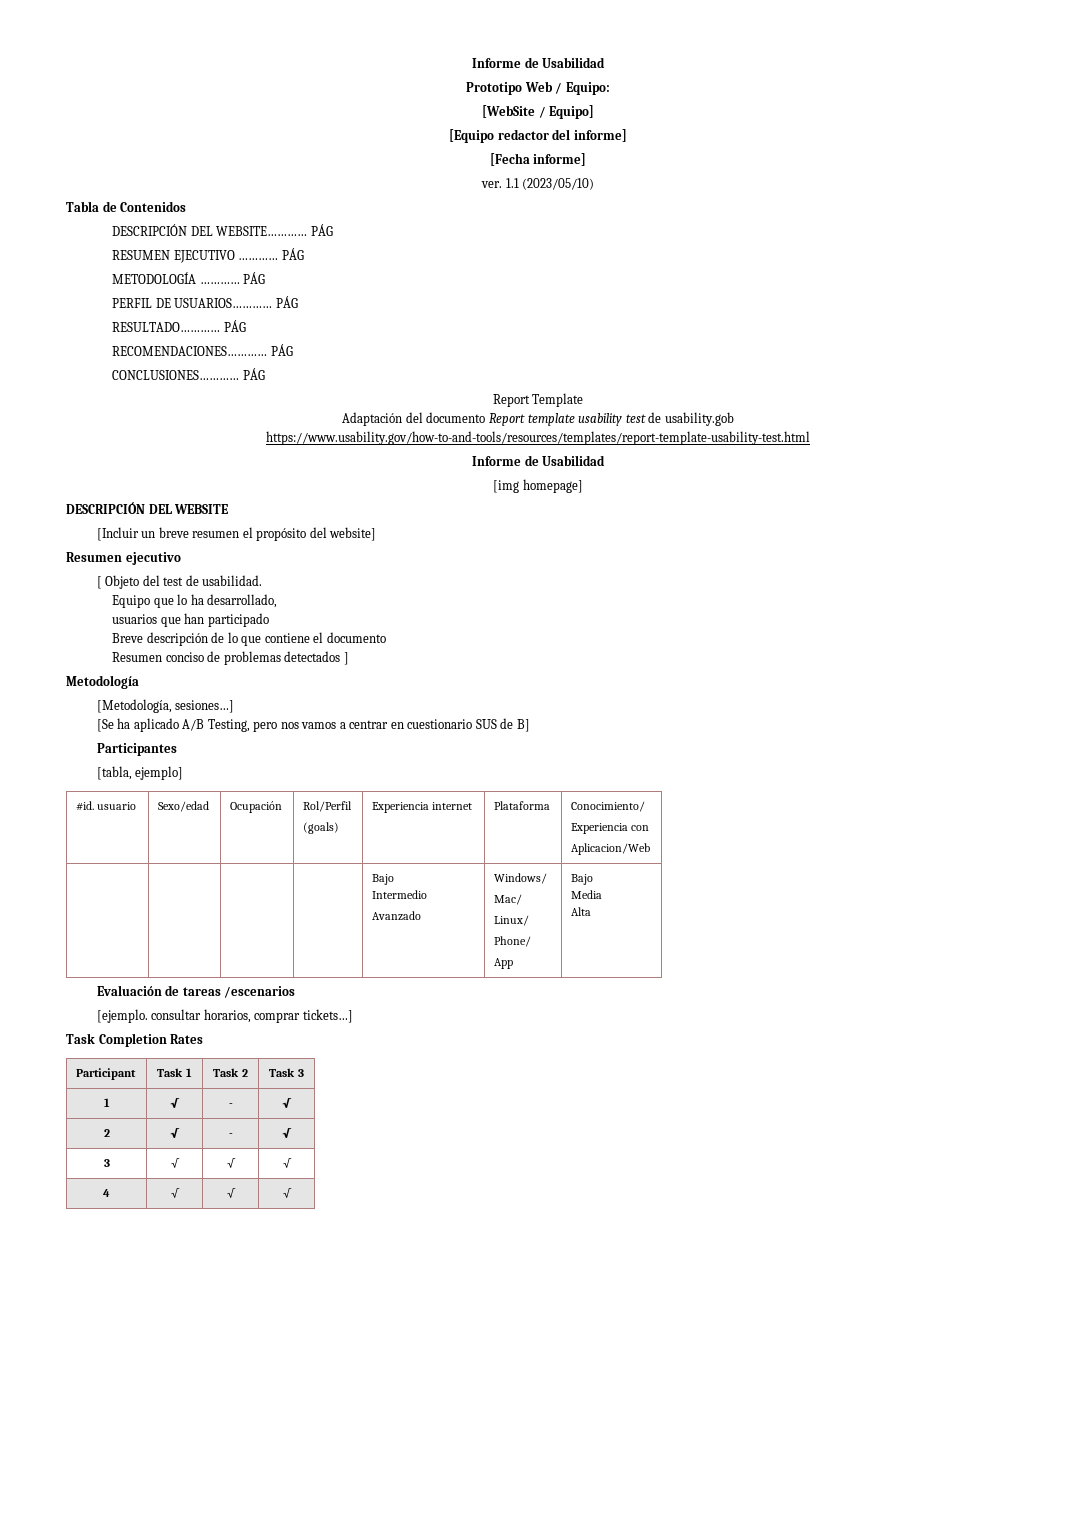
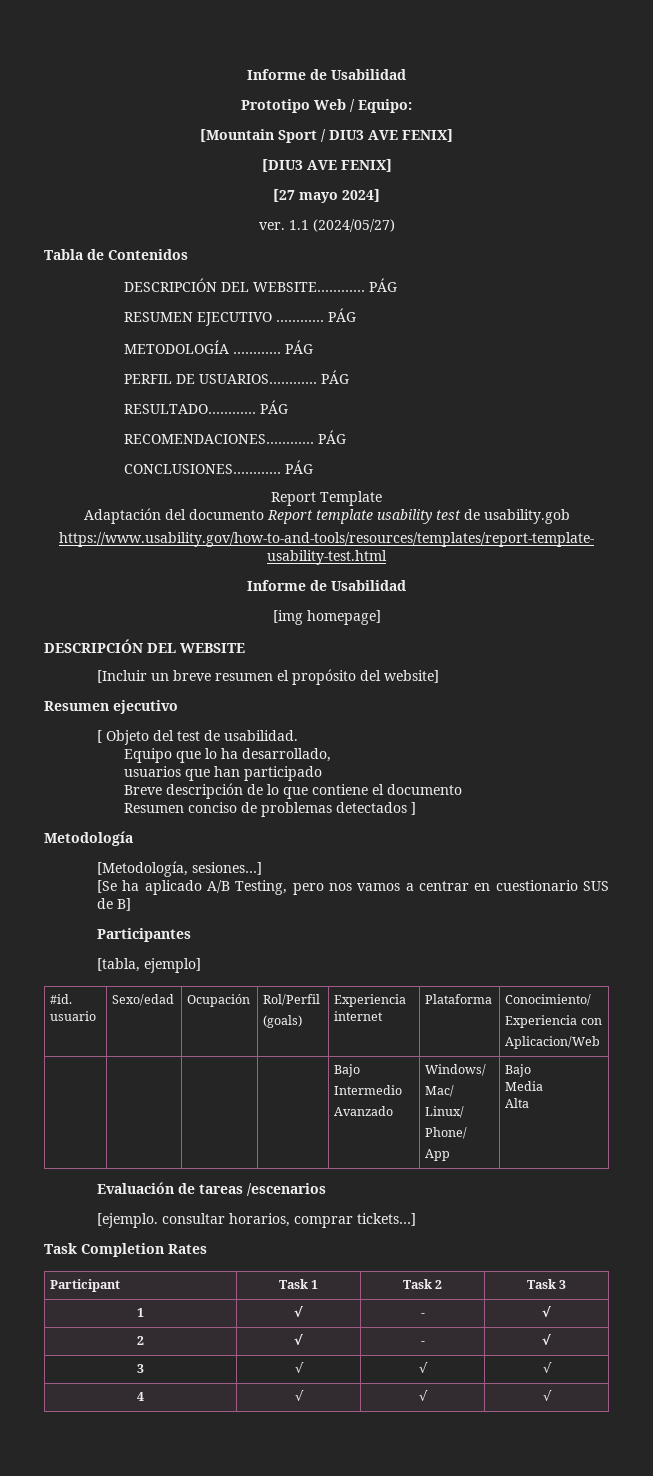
- [WebSite / Equipo]
- [Equipo redactor del informe]
- [Fecha informe]
+ [Mountain Sport / DIU3 AVE FENIX]
+ [DIU3 AVE FENIX]
+ [27 mayo 2024]
- 1.1 (2023/05/10)
+ 1.1 (2024/05/27)

